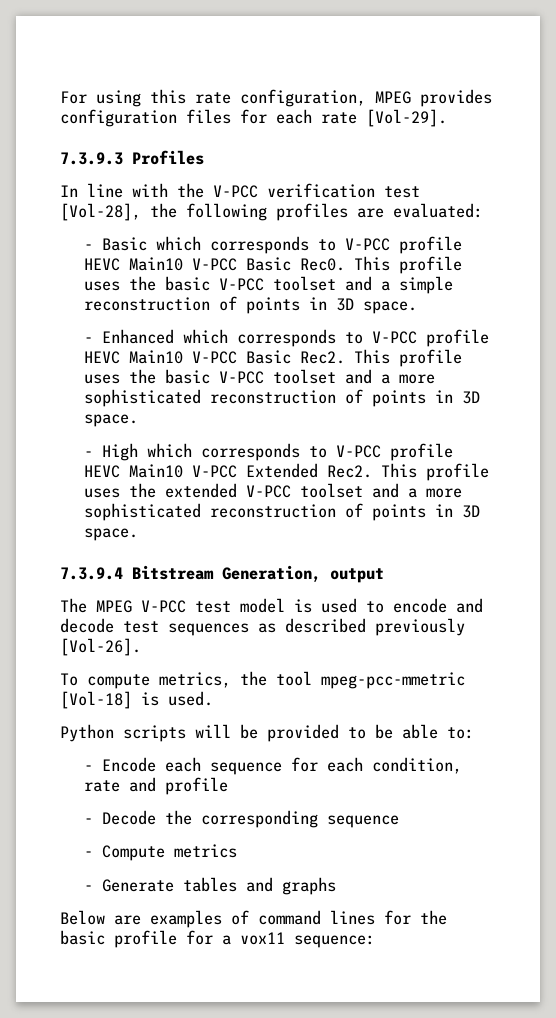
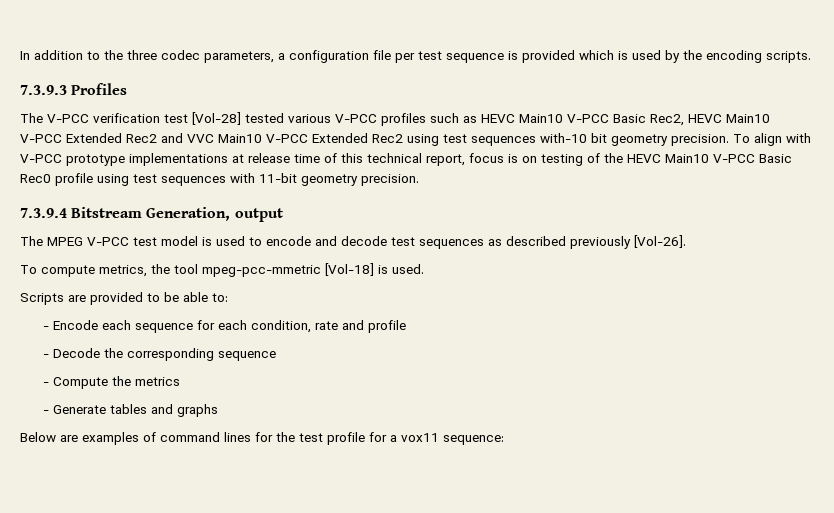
- For using this rate configuration, MPEG provides configuration files for each rate [Vol-29].
+ In addition to the three codec parameters, a configuration file per test sequence is provided which is used by the encoding scripts.
  7.3.9.3 Profiles
- In line with the V-PCC verification test [Vol-28], the following profiles are evaluated:
- - Basic which corresponds to V-PCC profile HEVC Main10 V-PCC Basic Rec0. This profile uses the basic V-PCC toolset and a simple reconstruction of points in 3D space.
- - Enhanced which corresponds to V-PCC profile HEVC Main10 V-PCC Basic Rec2. This profile uses the basic V-PCC toolset and a more sophisticated reconstruction of points in 3D space.
- - High which corresponds to V-PCC profile HEVC Main10 V-PCC Extended Rec2. This profile uses the extended V-PCC toolset and a more sophisticated reconstruction of points in 3D space.
+ The V-PCC verification test [Vol-28] tested various V-PCC profiles such as HEVC Main10 V-PCC Basic Rec2, HEVC Main10 V-PCC Extended Rec2 and VVC Main10 V-PCC Extended Rec2 using test sequences with-10 bit geometry precision. To align with V-PCC prototype implementations at release time of this technical report, focus is on testing of the HEVC Main10 V-PCC Basic Rec0 profile using test sequences with 11-bit geometry precision.
- Python scripts will be provided to be able to:
+ Scripts are provided to be able to:
- - Compute metrics
+ - Compute the metrics
- Below are examples of command lines for the basic profile for a vox11 sequence:
+ Below are examples of command lines for the test profile for a vox11 sequence:

